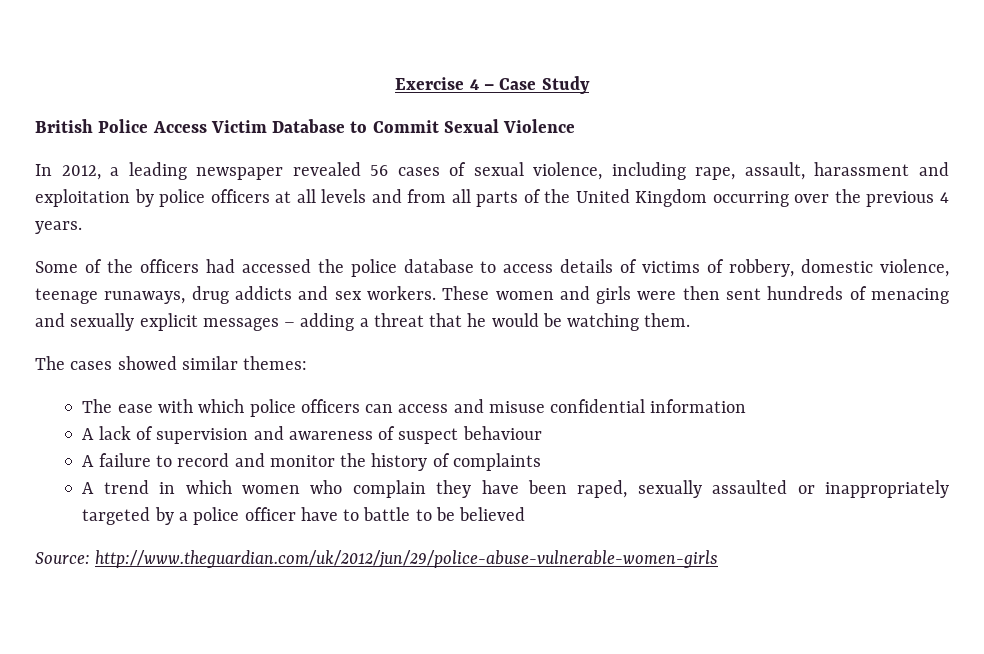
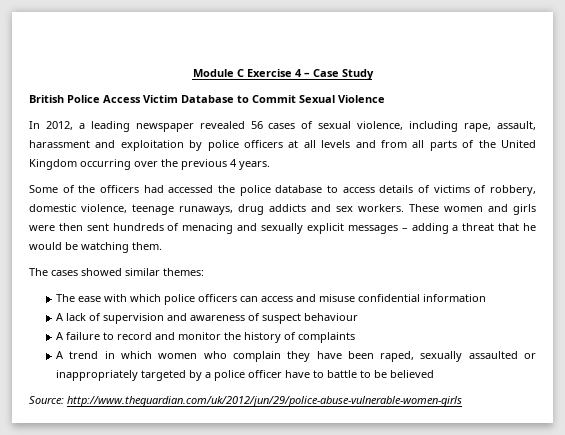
- Exercise 4 – Case Study
+ Module C Exercise 4 – Case Study

